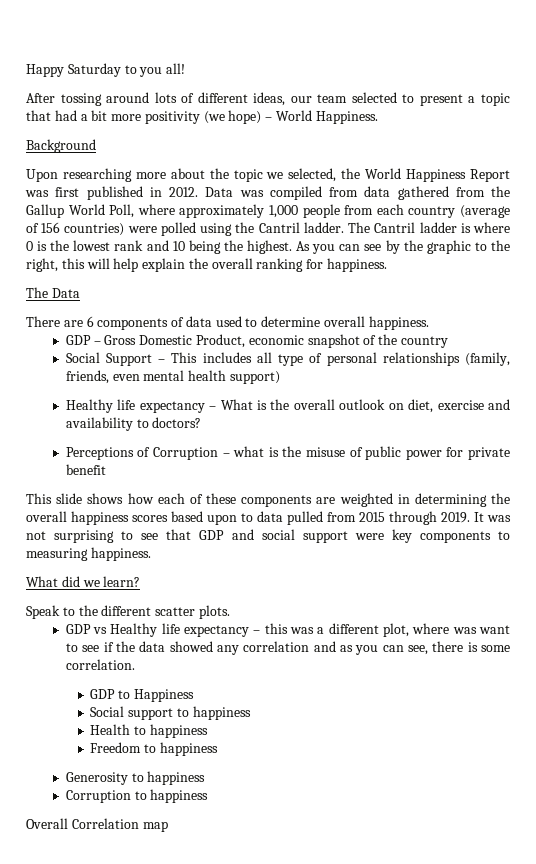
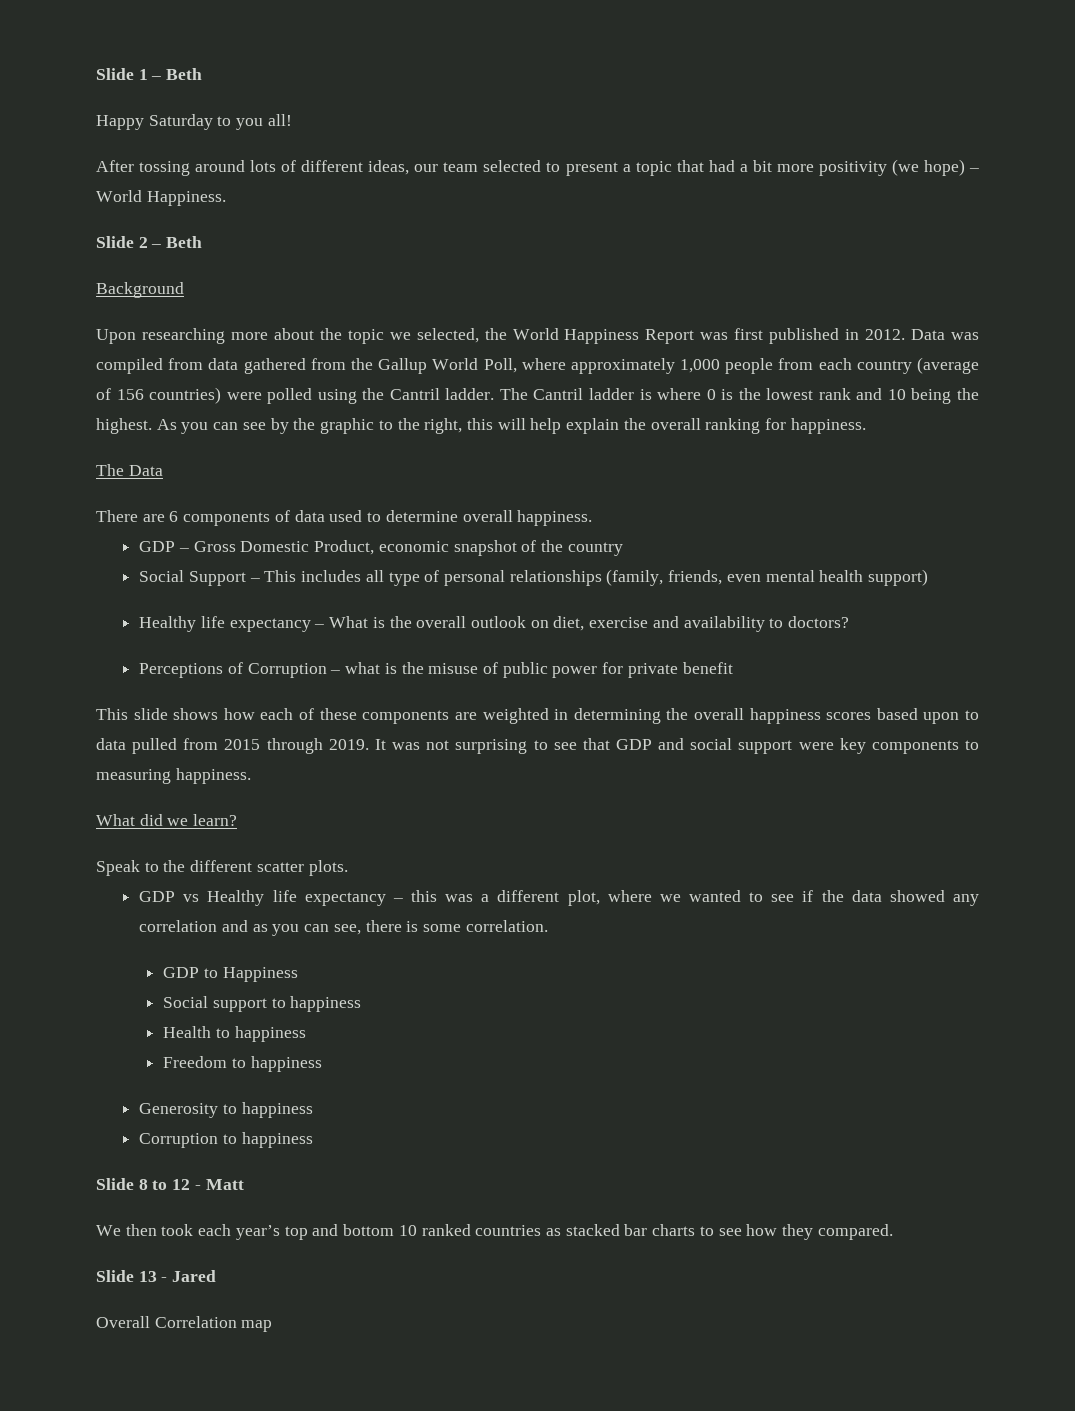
+ Slide 1 – Beth
+ Slide 2 – Beth
- GDP vs Healthy life expectancy – this was a different plot, where was want to see if the data showed any correlation and as you can see, there is some correlation.
+ GDP vs Healthy life expectancy – this was a different plot, where we wanted to see if the data showed any correlation and as you can see, there is some correlation.
+ Slide 8 to 12 - Matt
+ We then took each year’s top and bottom 10 ranked countries as stacked bar charts to see how they compared.
+ Slide 13 - Jared

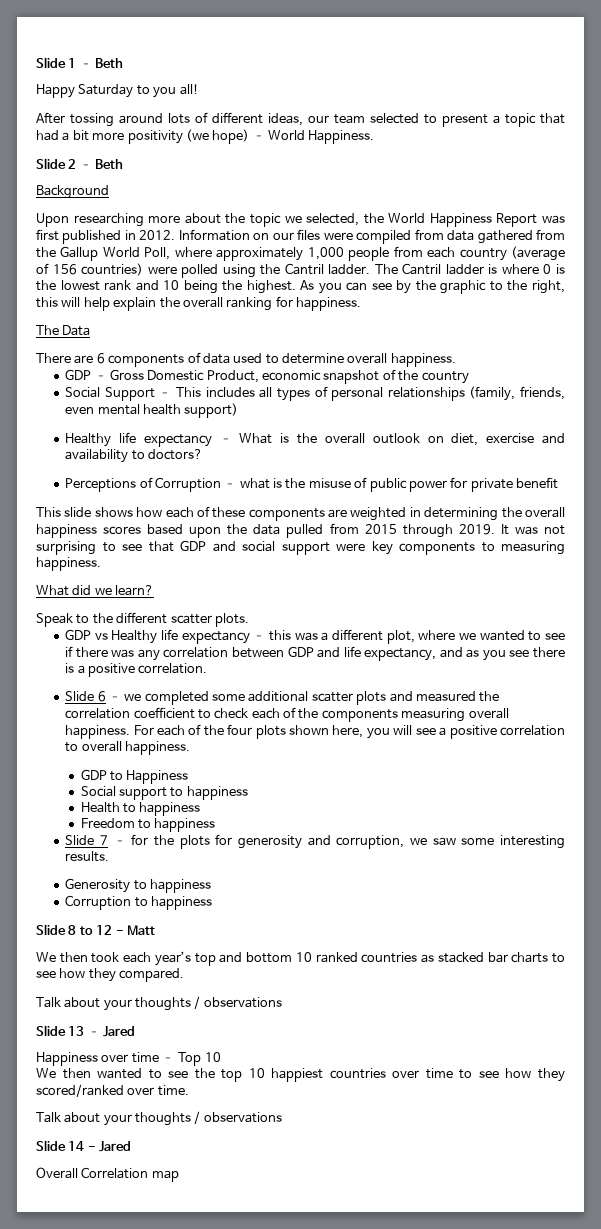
- Data was compiled from data gathered from the Gallup World Poll, where approximately 1,000 people from each country (average of 156 countries) were polled using the Cantril ladder.
+ Information on our files were compiled from data gathered from the Gallup World Poll, where approximately 1,000 people from each country (average of 156 countries) were polled using the Cantril ladder.
- Social Support – This includes all type of personal relationships (family, friends, even mental health support)
+ Social Support – This includes all types of personal relationships (family, friends, even mental health support)
- This slide shows how each of these components are weighted in determining the overall happiness scores based upon to data pulled from 2015 through 2019.
+ This slide shows how each of these components are weighted in determining the overall happiness scores based upon the data pulled from 2015 through 2019.
- GDP vs Healthy life expectancy – this was a different plot, where we wanted to see if the data showed any correlation and as you can see, there is some correlation.
+ GDP vs Healthy life expectancy – this was a different plot, where we wanted to see if there was any correlation between GDP and life expectancy, and as you see there is a positive correlation.
+ Slide 6 – we completed some additional scatter plots and measured the correlation coefficient to check each of the components measuring overall happiness. For each of the four plots shown here, you will see a positive correlation to overall happiness.
+ Slide 7 – for the plots for generosity and corruption, we saw some interesting results.
  We then took each year’s top and bottom 10 ranked countries as stacked bar charts to see how they compared.
- Slide 13 - Jared
+ Talk about your thoughts / observations
+ Slide 13 – Jared
+ Happiness over time – Top 10
+ We then wanted to see the top 10 happiest countries over time to see how they scored/ranked over time.
+ Talk about your thoughts / observations
+ Slide 14 - Jared

